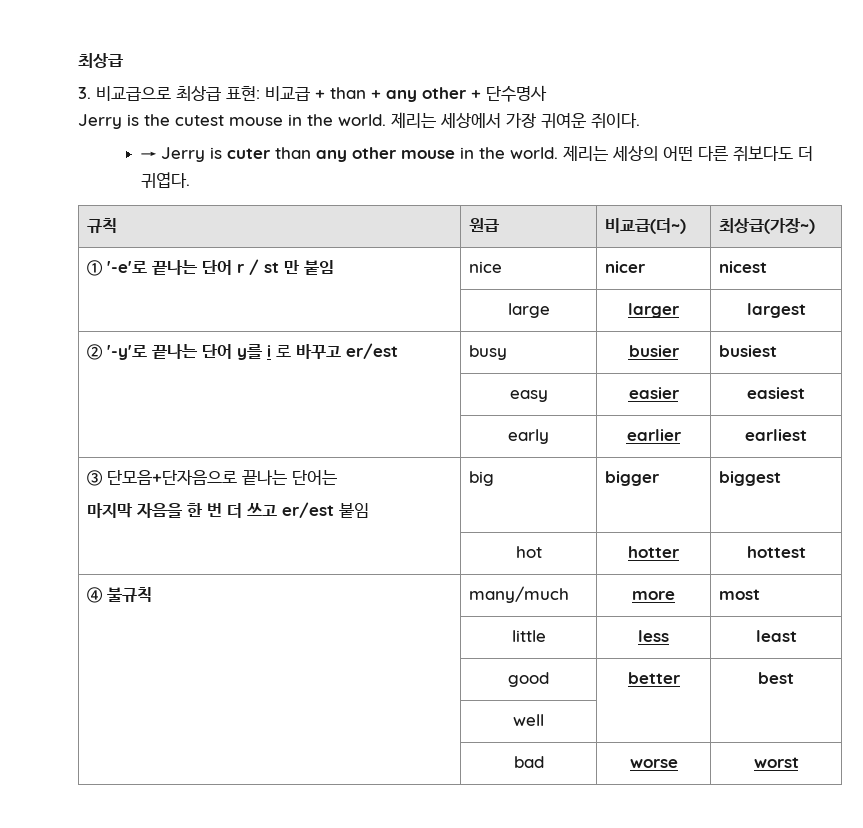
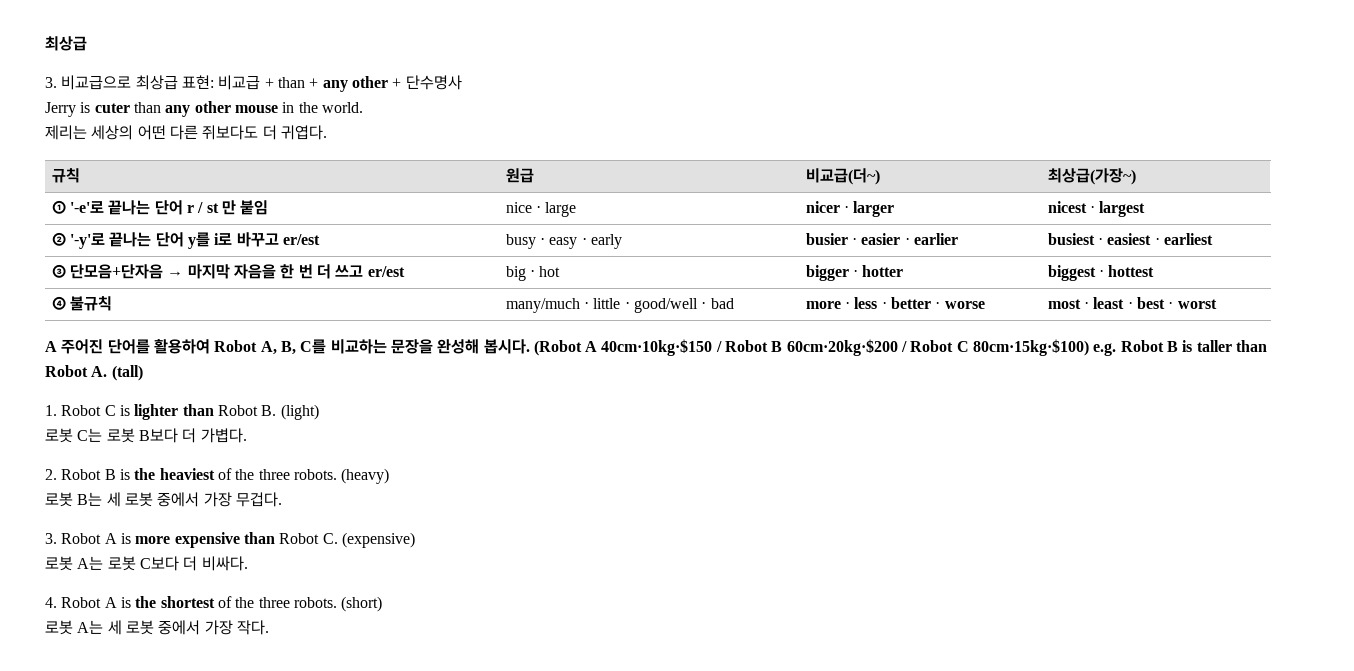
- Jerry is the cutest mouse in the world. 제리는 세상에서 가장 귀여운 쥐이다.
- → Jerry is cuter than any other mouse in the world. 제리는 세상의 어떤 다른 쥐보다도 더 귀엽다.
+ Jerry is cuter than any other mouse in the world.
+ 제리는 세상의 어떤 다른 쥐보다도 더 귀엽다.
- ① '-e'로 끝나는 단어 r / st 만 붙임 | nice | nicer | nicest
- | large | larger | largest
+ ① '-e'로 끝나는 단어 r / st 만 붙임 | nice · large | nicer · larger | nicest · largest
- ② '-y'로 끝나는 단어 y를 i 로 바꾸고 er/est | busy | busier | busiest
- | easy | easier | easiest
- | early | earlier | earliest
+ ② '-y'로 끝나는 단어 y를 i로 바꾸고 er/est | busy · easy · early | busier · easier · earlier | busiest · easiest · earliest
- ③ 단모음+단자음으로 끝나는 단어는
- 마지막 자음을 한 번 더 쓰고 er/est 붙임 | big | bigger | biggest
- | hot | hotter | hottest
+ ③ 단모음+단자음 → 마지막 자음을 한 번 더 쓰고 er/est | big · hot | bigger · hotter | biggest · hottest
- ④ 불규칙 | many/much | more | most
- | little | less | least
- | good | better | best
- | well | |
- | bad | worse | worst
+ ④ 불규칙 | many/much · little · good/well · bad | more · less · better · worse | most · least · best · worst
+ A 주어진 단어를 활용하여 Robot A, B, C를 비교하는 문장을 완성해 봅시다. (Robot A 40cm·10kg·$150 / Robot B 60cm·20kg·$200 / Robot C 80cm·15kg·$100) e.g. Robot B is taller than Robot A. (tall)
+ 1. Robot C is lighter than Robot B. (light)
+ 로봇 C는 로봇 B보다 더 가볍다.
+ 2. Robot B is the heaviest of the three robots. (heavy)
+ 로봇 B는 세 로봇 중에서 가장 무겁다.
+ 3. Robot A is more expensive than Robot C. (expensive)
+ 로봇 A는 로봇 C보다 더 비싸다.
+ 4. Robot A is the shortest of the three robots. (short)
+ 로봇 A는 세 로봇 중에서 가장 작다.

